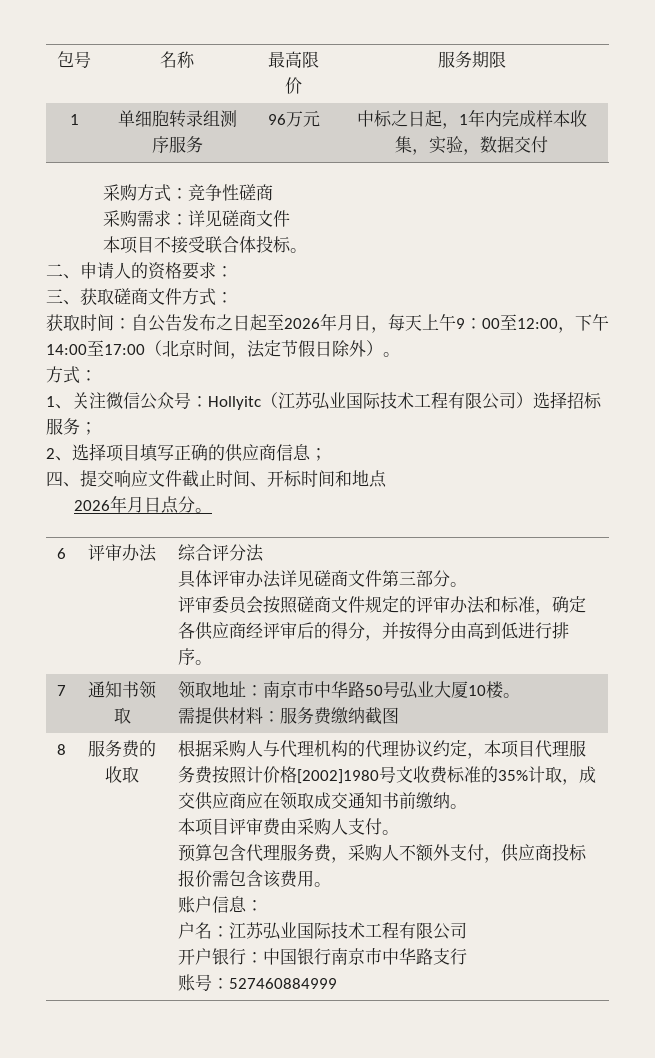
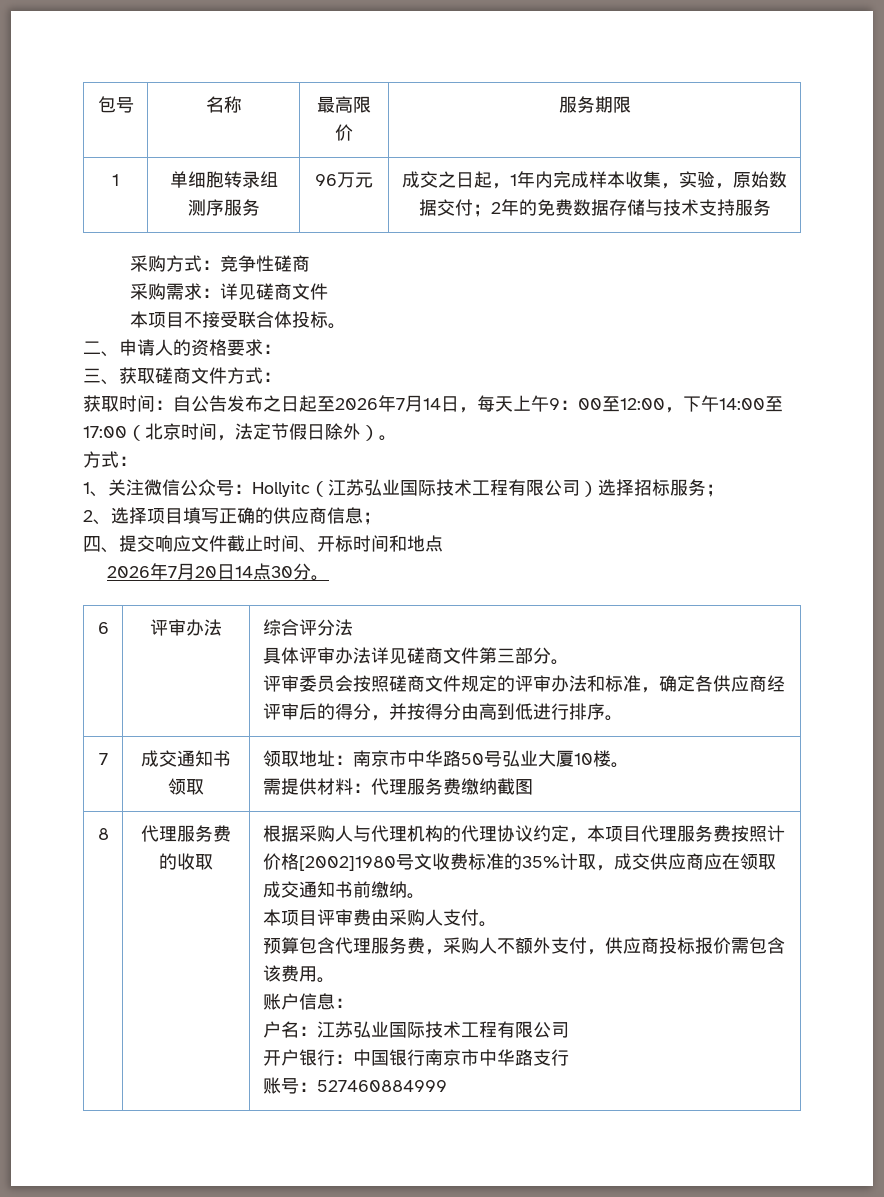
- 1 | 单细胞转录组测序服务 | 96万元 | 中标之日起，1年内完成样本收集，实验，数据交付
+ 1 | 单细胞转录组测序服务 | 96万元 | 成交之日起，1年内完成样本收集，实验，原始数据交付；2年的免费数据存储与技术支持服务
- 获取时间：自公告发布之日起至2026年月日，每天上午9：00至12:00，下午14:00至17:00（北京时间，法定节假日除外）。
+ 获取时间：自公告发布之日起至2026年7月14日，每天上午9：00至12:00，下午14:00至17:00（北京时间，法定节假日除外）。
- 2026年月日点分。
+ 2026年7月20日14点30分。
- 7 | 通知书领取 | 领取地址：南京市中华路50号弘业大厦10楼。
- 需提供材料：服务费缴纳截图
+ 7 | 成交通知书领取 | 领取地址：南京市中华路50号弘业大厦10楼。
+ 需提供材料：代理服务费缴纳截图
- 服务费的收取
+ 代理服务费的收取

